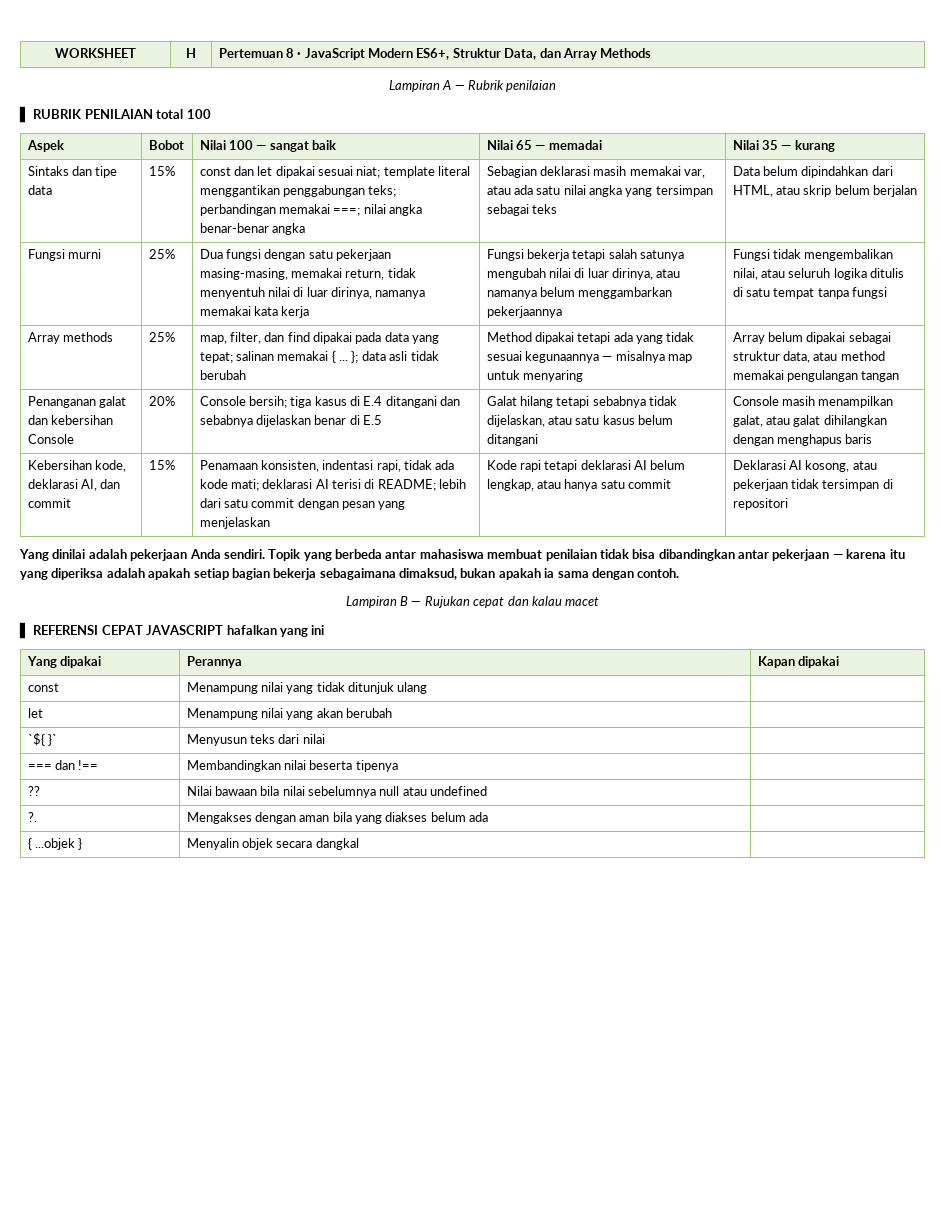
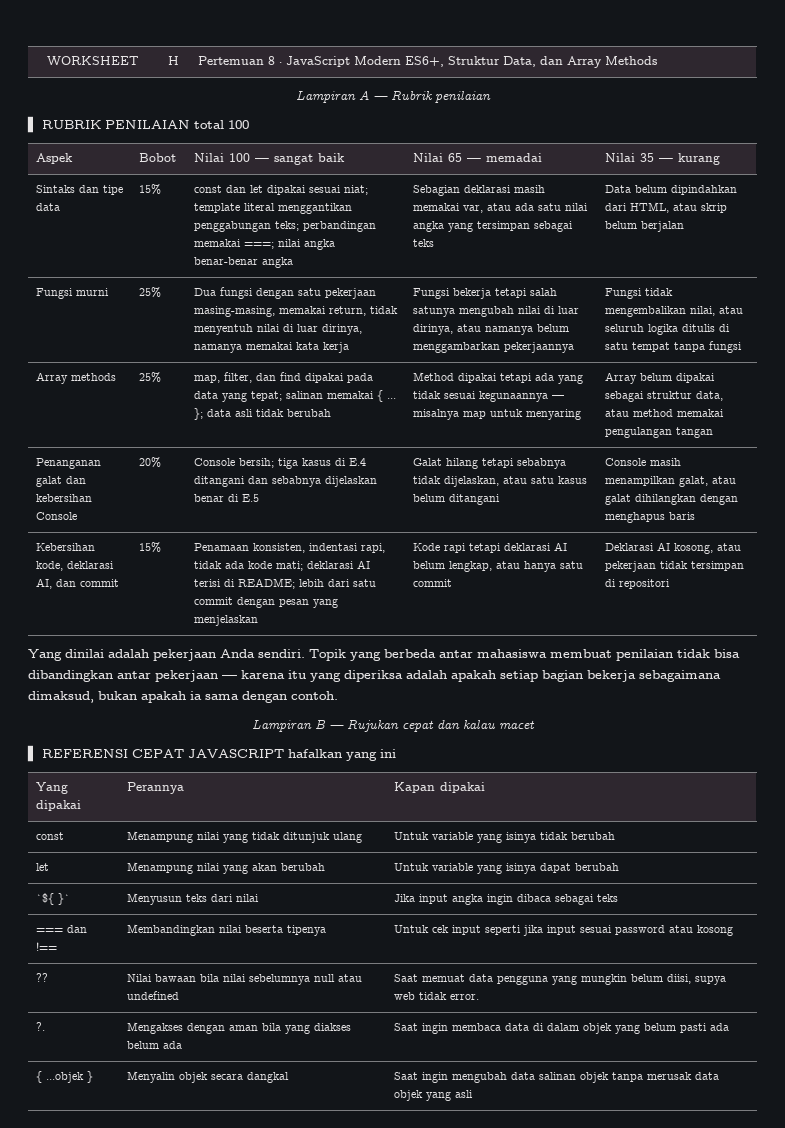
- const | Menampung nilai yang tidak ditunjuk ulang |
+ const | Menampung nilai yang tidak ditunjuk ulang | Untuk variable yang isinya tidak berubah
- let | Menampung nilai yang akan berubah |
+ let | Menampung nilai yang akan berubah | Untuk variable yang isinya dapat berubah
- `${ }` | Menyusun teks dari nilai |
+ `${ }` | Menyusun teks dari nilai | Jika input angka ingin dibaca sebagai teks
- === dan !== | Membandingkan nilai beserta tipenya |
+ === dan !== | Membandingkan nilai beserta tipenya | Untuk cek input seperti jika input sesuai password atau kosong
- ?? | Nilai bawaan bila nilai sebelumnya null atau undefined |
+ ?? | Nilai bawaan bila nilai sebelumnya null atau undefined | Saat memuat data pengguna yang mungkin belum diisi, supya web tidak error.
- ?. | Mengakses dengan aman bila yang diakses belum ada |
+ ?. | Mengakses dengan aman bila yang diakses belum ada | Saat ingin membaca data di dalam objek yang belum pasti ada
- { ...objek } | Menyalin objek secara dangkal |
+ { ...objek } | Menyalin objek secara dangkal | Saat ingin mengubah data salinan objek tanpa merusak data objek yang asli

